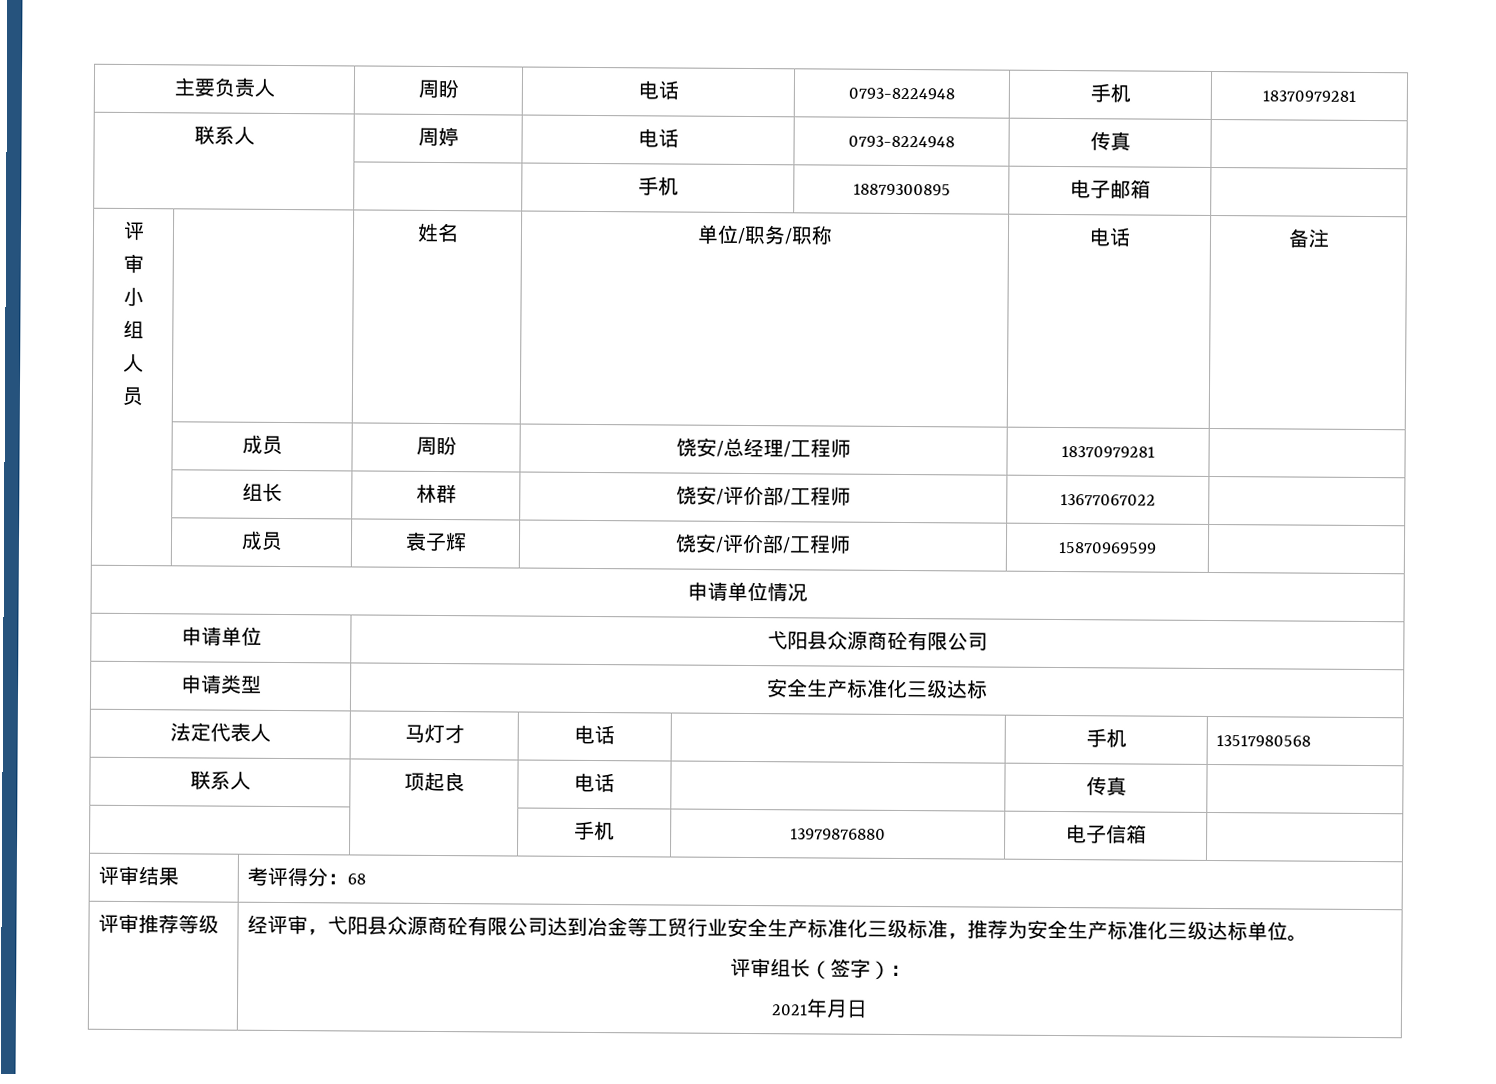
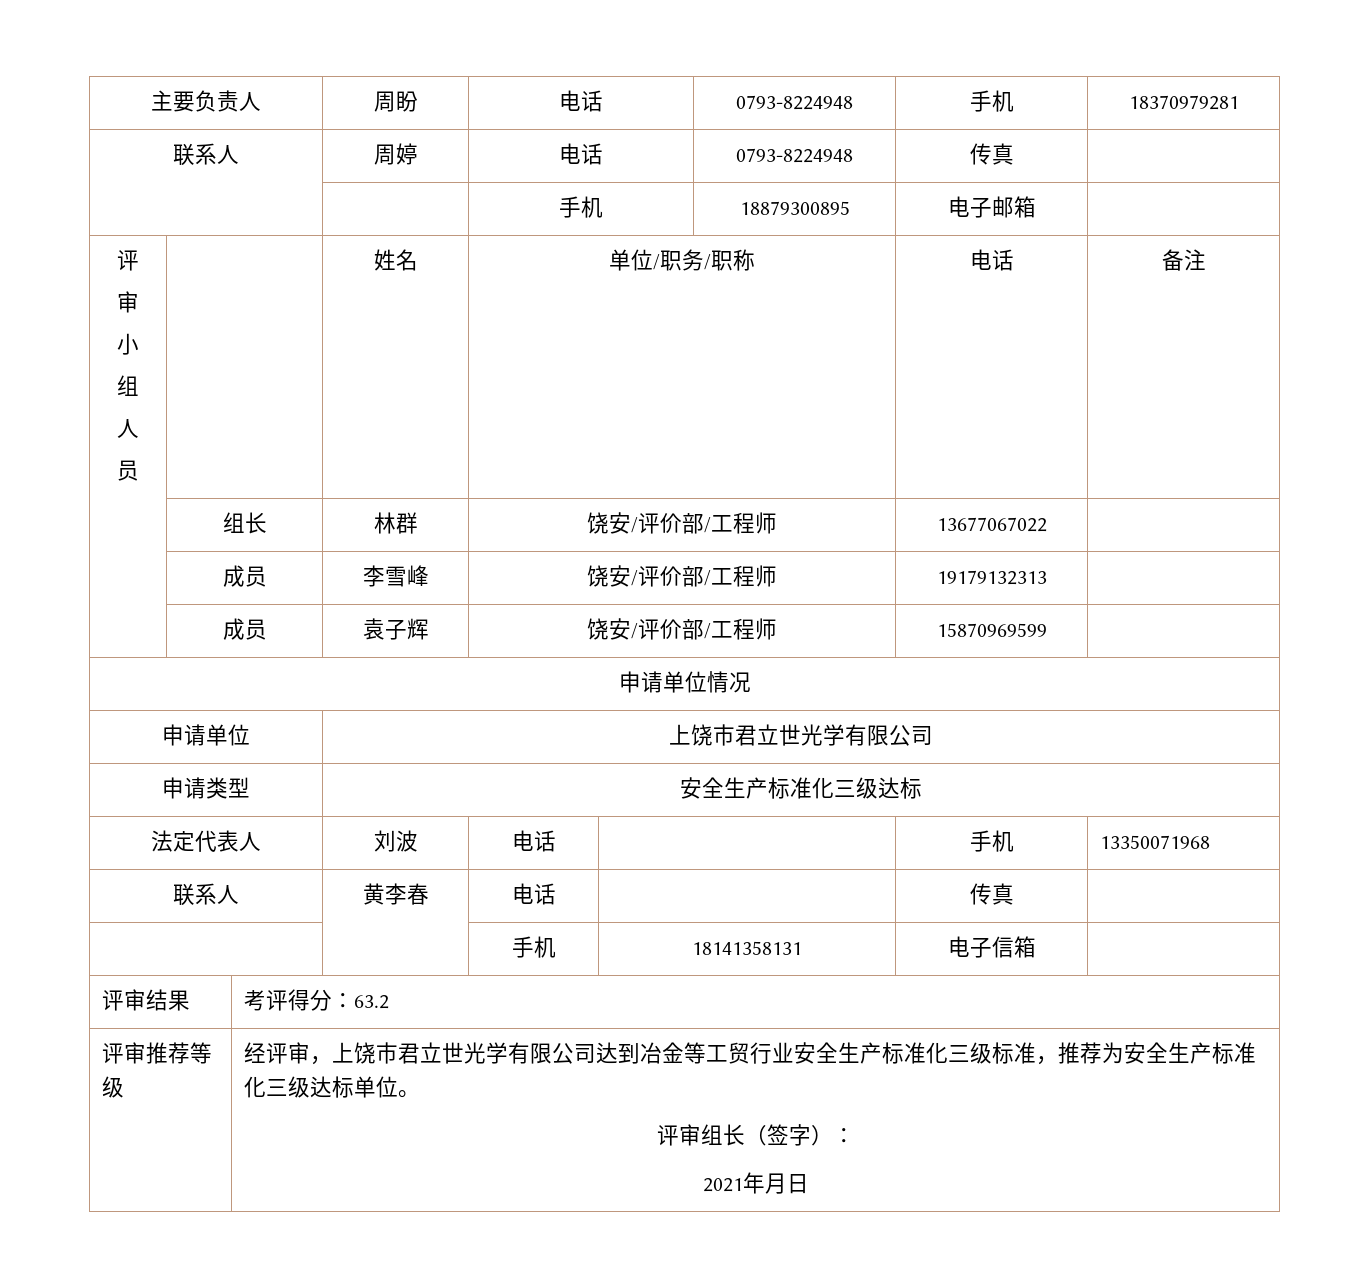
- | 成员 | 周盼 | 饶安/总经理/工程师 | 18370979281 |
+ | 成员 | 李雪峰 | 饶安/评价部/工程师 | 19179132313 |
- 申请单位 | 弋阳县众源商砼有限公司
+ 申请单位 | 上饶市君立世光学有限公司
- 法定代表人 | 马灯才 | 电话 | | 手机 | 13517980568
- 联系人 | 项起良 | 电话 | | 传真 |
+ 法定代表人 | 刘波 | 电话 | | 手机 | 13350071968
+ 联系人 | 黄李春 | 电话 | | 传真 |
- | | 手机 | 13979876880 | 电子信箱 |
+ | | 手机 | 18141358131 | 电子信箱 |
- 评审结果 | 考评得分：68
+ 评审结果 | 考评得分：63.2
- 评审推荐等级 | 经评审，弋阳县众源商砼有限公司达到冶金等工贸行业安全生产标准化三级标准，推荐为安全生产标准化三级达标单位。
+ 评审推荐等级 | 经评审，上饶市君立世光学有限公司达到冶金等工贸行业安全生产标准化三级标准，推荐为安全生产标准化三级达标单位。

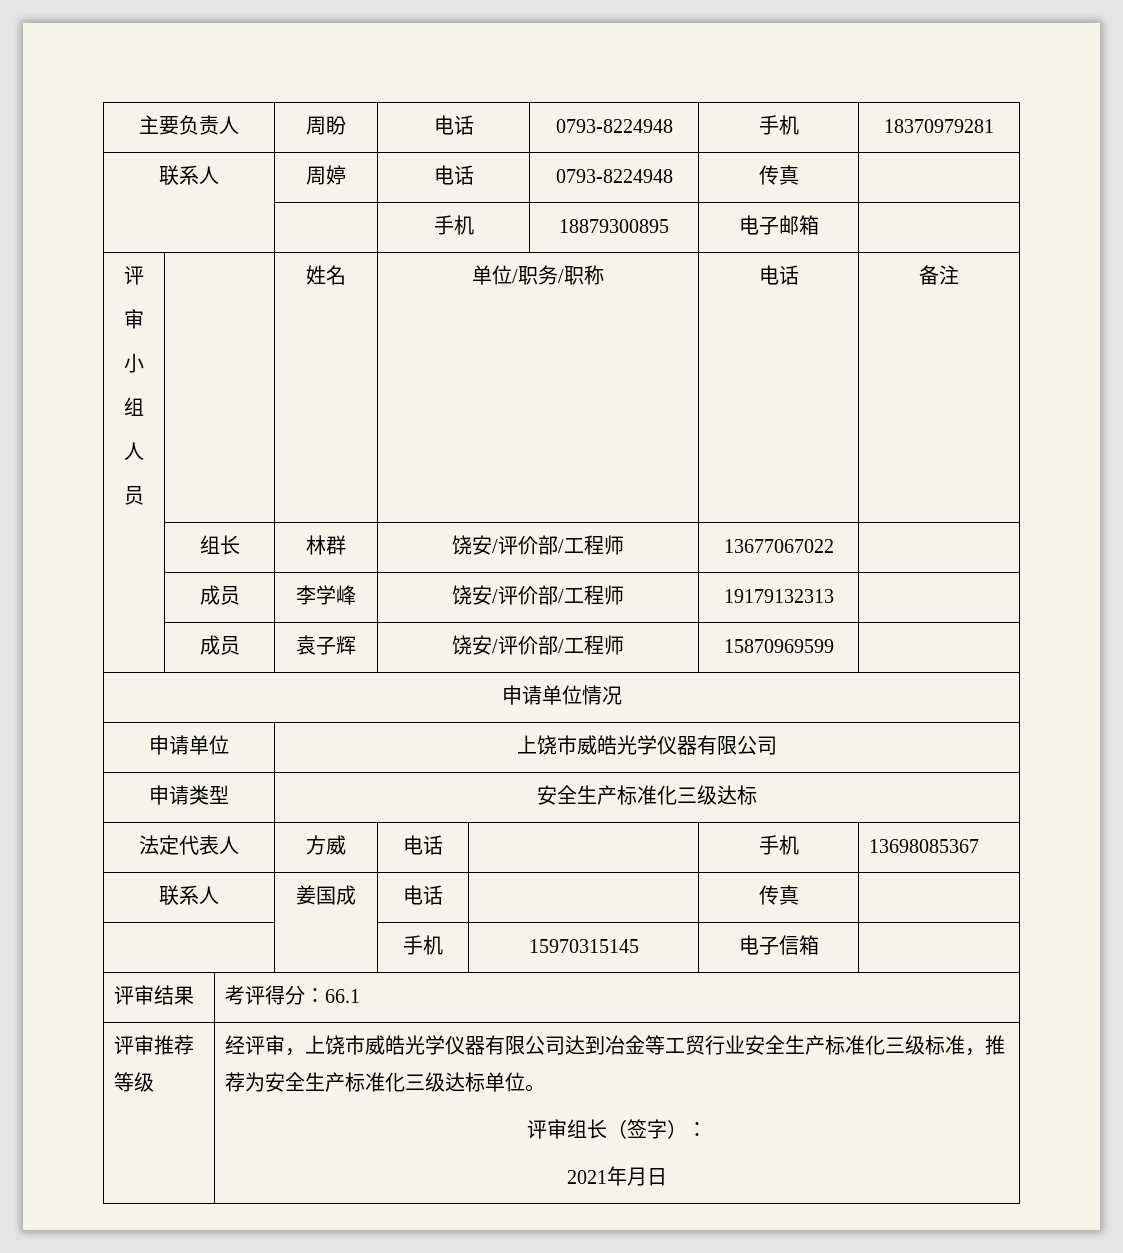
- | 成员 | 李雪峰 | 饶安/评价部/工程师 | 19179132313 |
+ | 成员 | 李学峰 | 饶安/评价部/工程师 | 19179132313 |
- 申请单位 | 上饶市君立世光学有限公司
+ 申请单位 | 上饶市威皓光学仪器有限公司
- 法定代表人 | 刘波 | 电话 | | 手机 | 13350071968
- 联系人 | 黄李春 | 电话 | | 传真 |
+ 法定代表人 | 方威 | 电话 | | 手机 | 13698085367
+ 联系人 | 姜国成 | 电话 | | 传真 |
- | | 手机 | 18141358131 | 电子信箱 |
+ | | 手机 | 15970315145 | 电子信箱 |
- 评审结果 | 考评得分：63.2
+ 评审结果 | 考评得分：66.1
- 评审推荐等级 | 经评审，上饶市君立世光学有限公司达到冶金等工贸行业安全生产标准化三级标准，推荐为安全生产标准化三级达标单位。
+ 评审推荐等级 | 经评审，上饶市威皓光学仪器有限公司达到冶金等工贸行业安全生产标准化三级标准，推荐为安全生产标准化三级达标单位。

